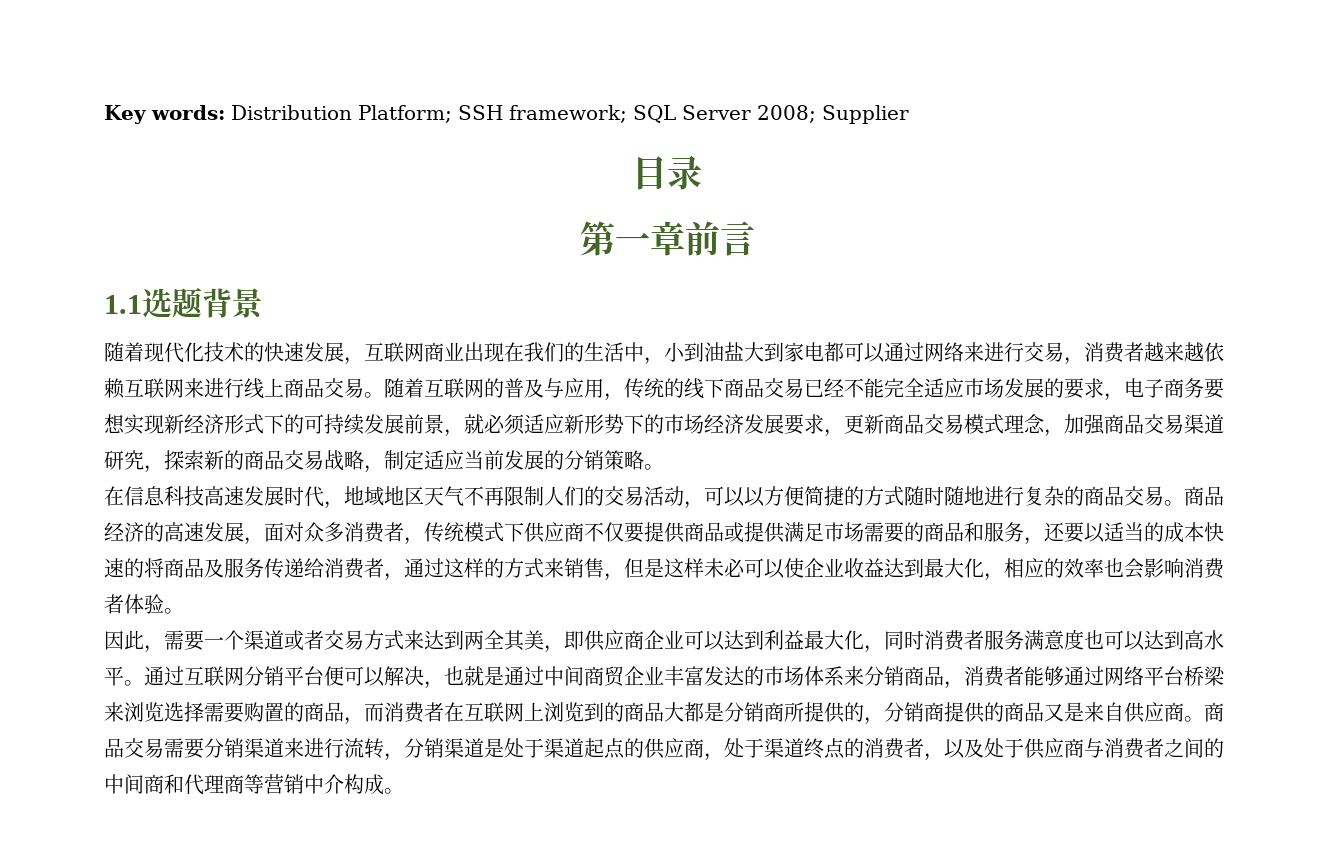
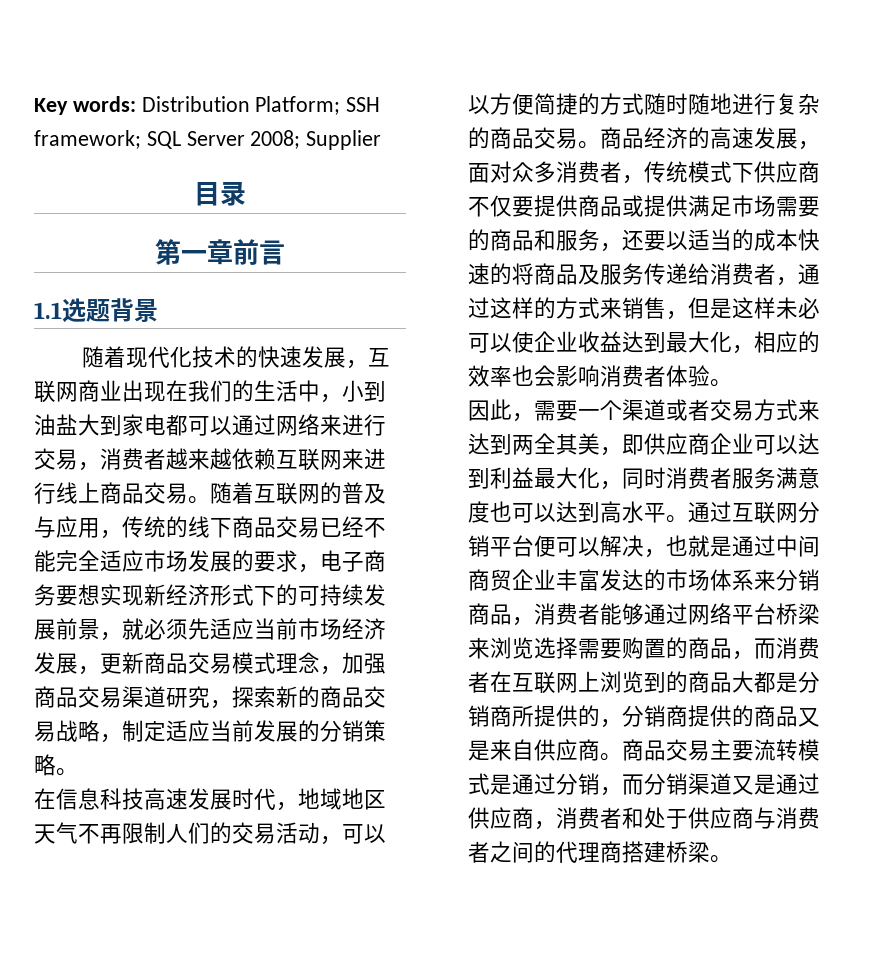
- 随着互联网的普及与应用，传统的线下商品交易已经不能完全适应市场发展的要求，电子商务要想实现新经济形式下的可持续发展前景，就必须适应新形势下的市场经济发展要求，更新商品交易模式理念，加强商品交易渠道研究，探索新的商品交易战略，制定适应当前发展的分销策略。
+ 随着互联网的普及与应用，传统的线下商品交易已经不能完全适应市场发展的要求，电子商务要想实现新经济形式下的可持续发展前景，就必须先适应当前市场经济发展，更新商品交易模式理念，加强商品交易渠道研究，探索新的商品交易战略，制定适应当前发展的分销策略。
- 商品交易需要分销渠道来进行流转，分销渠道是处于渠道起点的供应商，处于渠道终点的消费者，以及处于供应商与消费者之间的中间商和代理商等营销中介构成。
+ 商品交易主要流转模式是通过分销，而分销渠道又是通过供应商，消费者和处于供应商与消费者之间的代理商搭建桥梁。

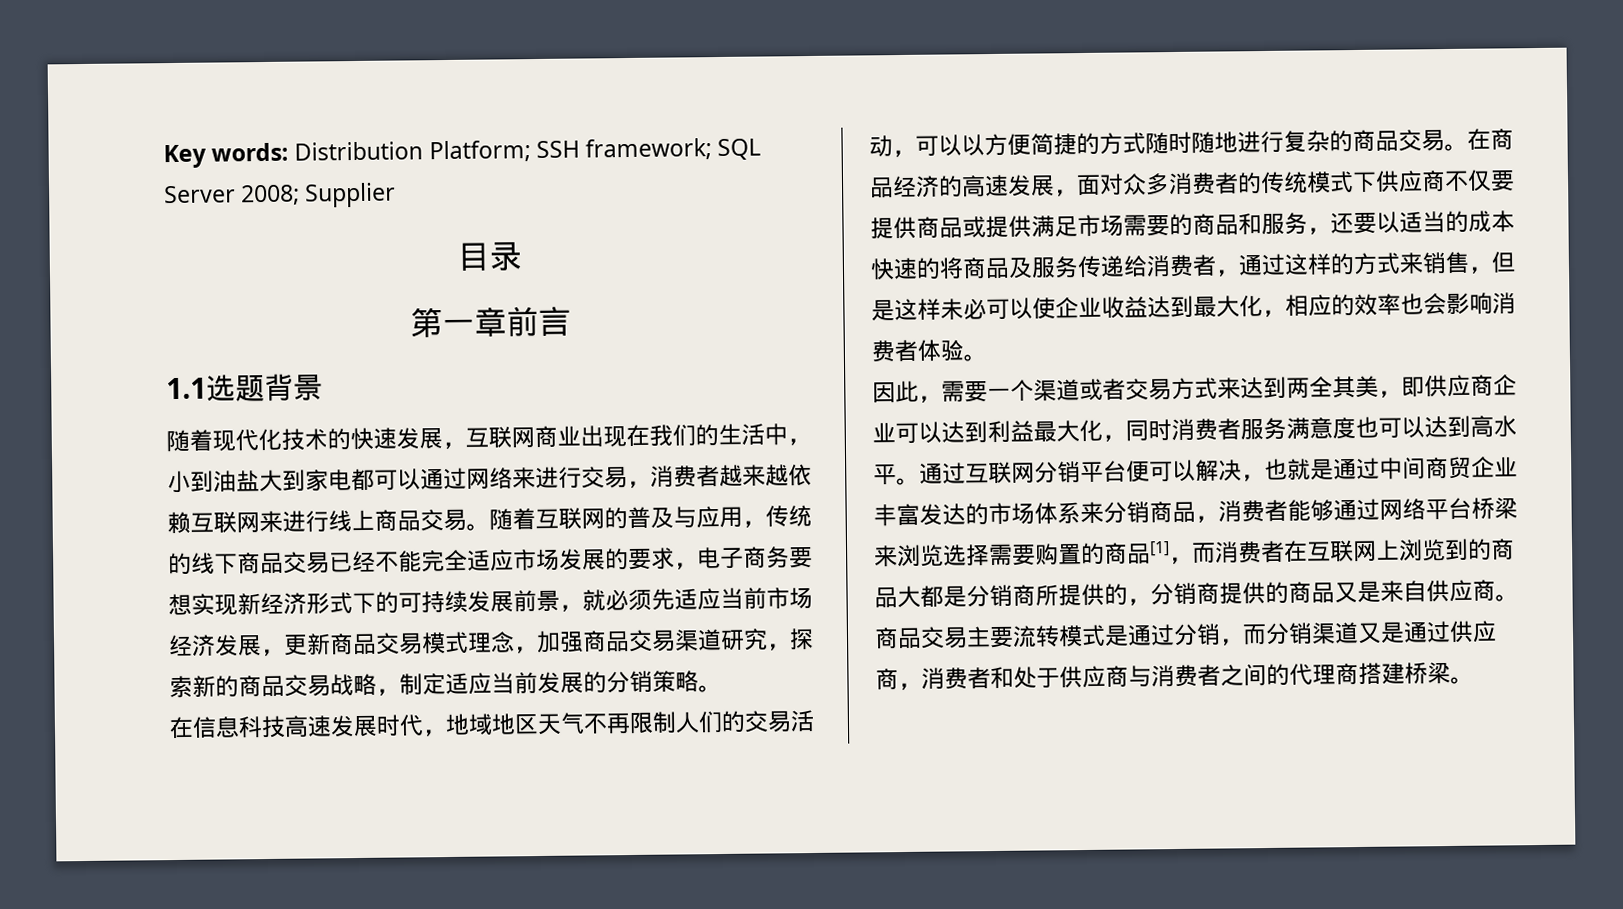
- 商品经济的高速发展，面对众多消费者，传统模式下供应商不仅要提供商品或提供满足市场需要的商品和服务，还要以适当的成本快速的将商品及服务传递给消费者，通过这样的方式来销售，但是这样未必可以使企业收益达到最大化，相应的效率也会影响消费者体验。
+ 在商品经济的高速发展，面对众多消费者的传统模式下供应商不仅要提供商品或提供满足市场需要的商品和服务，还要以适当的成本快速的将商品及服务传递给消费者，通过这样的方式来销售，但是这样未必可以使企业收益达到最大化，相应的效率也会影响消费者体验。
- 通过互联网分销平台便可以解决，也就是通过中间商贸企业丰富发达的市场体系来分销商品，消费者能够通过网络平台桥梁来浏览选择需要购置的商品，而消费者在互联网上浏览到的商品大都是分销商所提供的，分销商提供的商品又是来自供应商。
+ 通过互联网分销平台便可以解决，也就是通过中间商贸企业丰富发达的市场体系来分销商品，消费者能够通过网络平台桥梁来浏览选择需要购置的商品[1]，而消费者在互联网上浏览到的商品大都是分销商所提供的，分销商提供的商品又是来自供应商。

